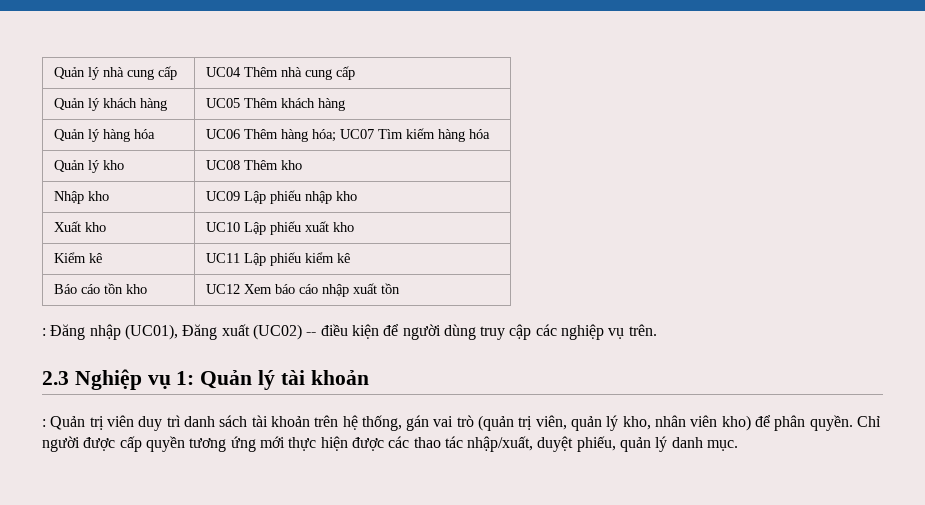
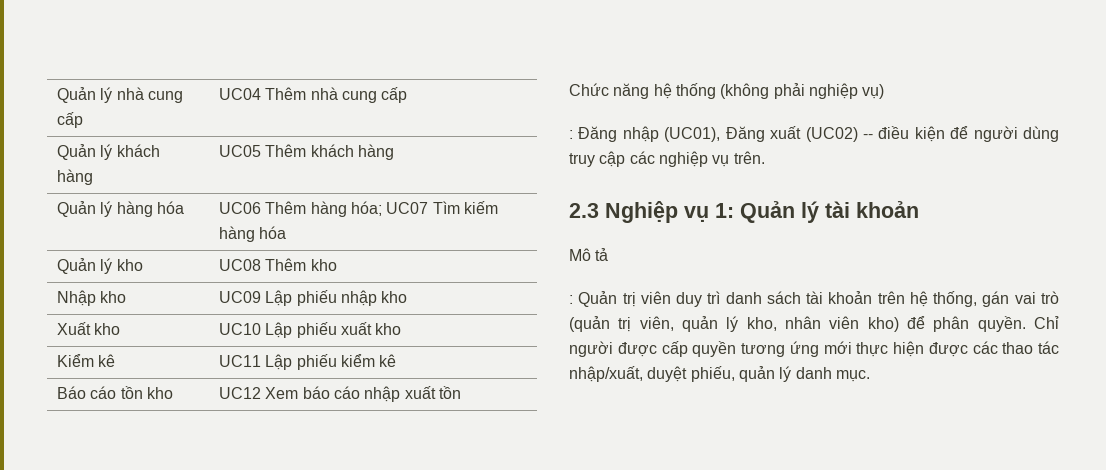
+ Chức năng hệ thống (không phải nghiệp vụ)
+ Mô tả

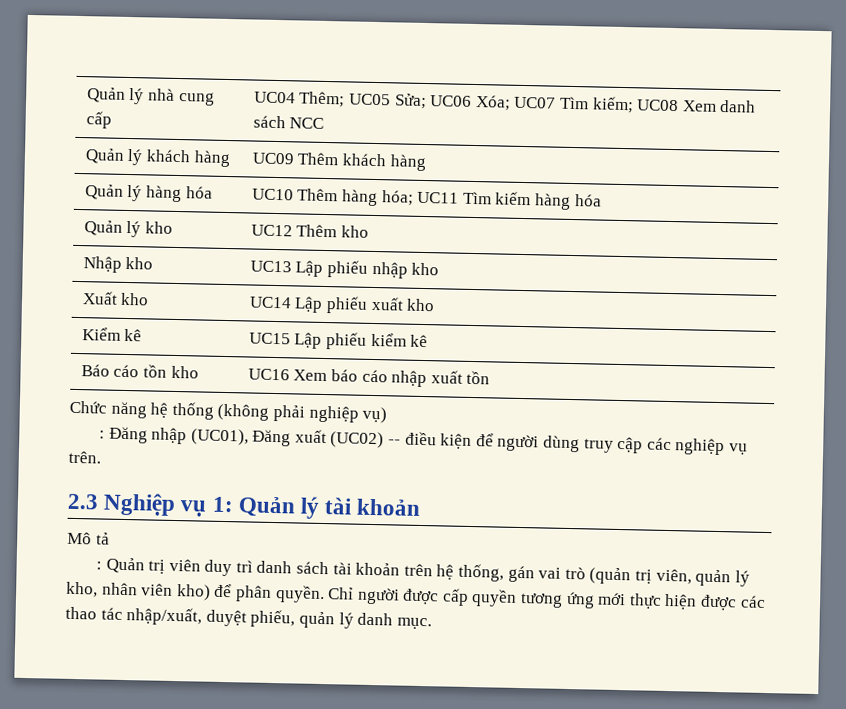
- Quản lý nhà cung cấp | UC04 Thêm nhà cung cấp
+ Quản lý nhà cung cấp | UC04 Thêm; UC05 Sửa; UC06 Xóa; UC07 Tìm kiếm; UC08 Xem danh sách NCC
- Quản lý khách hàng | UC05 Thêm khách hàng
+ Quản lý khách hàng | UC09 Thêm khách hàng
- Quản lý hàng hóa | UC06 Thêm hàng hóa; UC07 Tìm kiếm hàng hóa
+ Quản lý hàng hóa | UC10 Thêm hàng hóa; UC11 Tìm kiếm hàng hóa
- Quản lý kho | UC08 Thêm kho
+ Quản lý kho | UC12 Thêm kho
- Nhập kho | UC09 Lập phiếu nhập kho
+ Nhập kho | UC13 Lập phiếu nhập kho
- Xuất kho | UC10 Lập phiếu xuất kho
+ Xuất kho | UC14 Lập phiếu xuất kho
- Kiểm kê | UC11 Lập phiếu kiểm kê
+ Kiểm kê | UC15 Lập phiếu kiểm kê
- Báo cáo tồn kho | UC12 Xem báo cáo nhập xuất tồn
+ Báo cáo tồn kho | UC16 Xem báo cáo nhập xuất tồn

